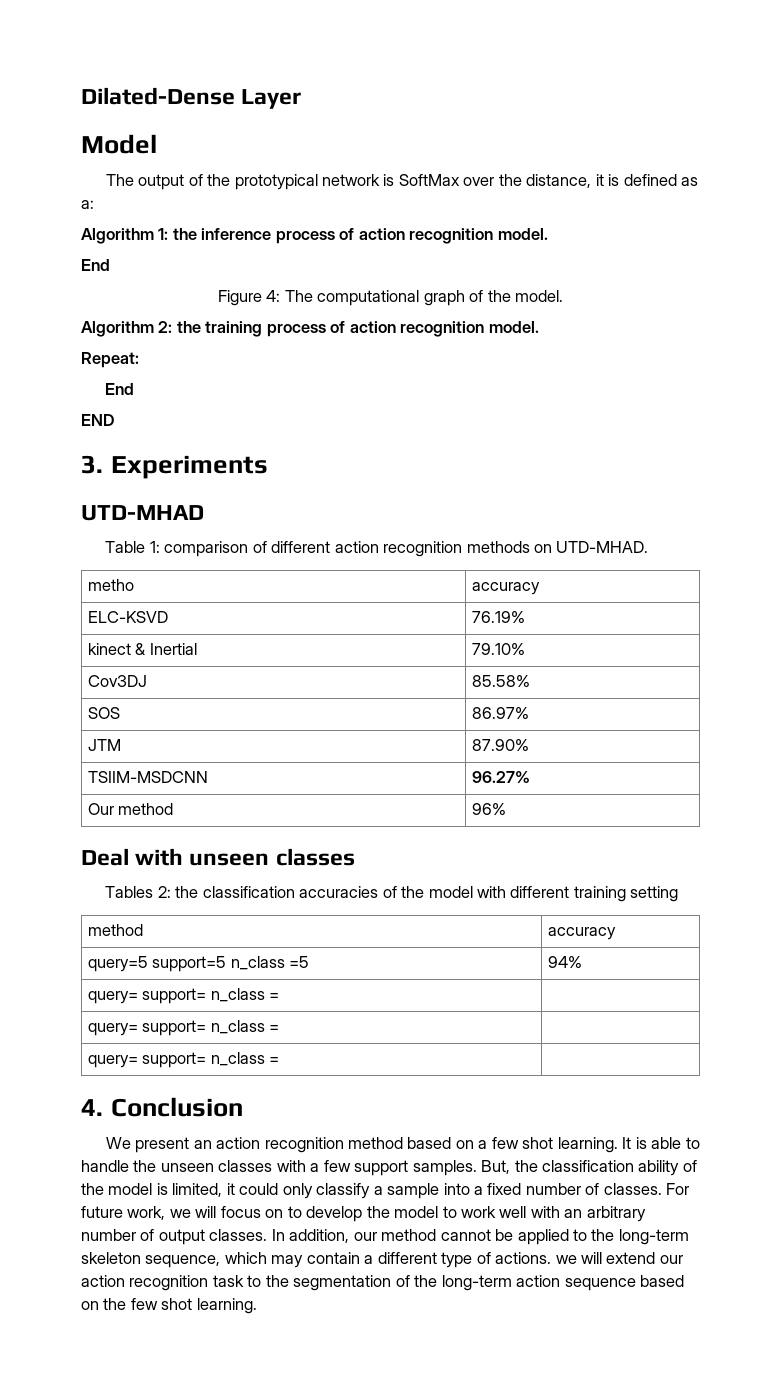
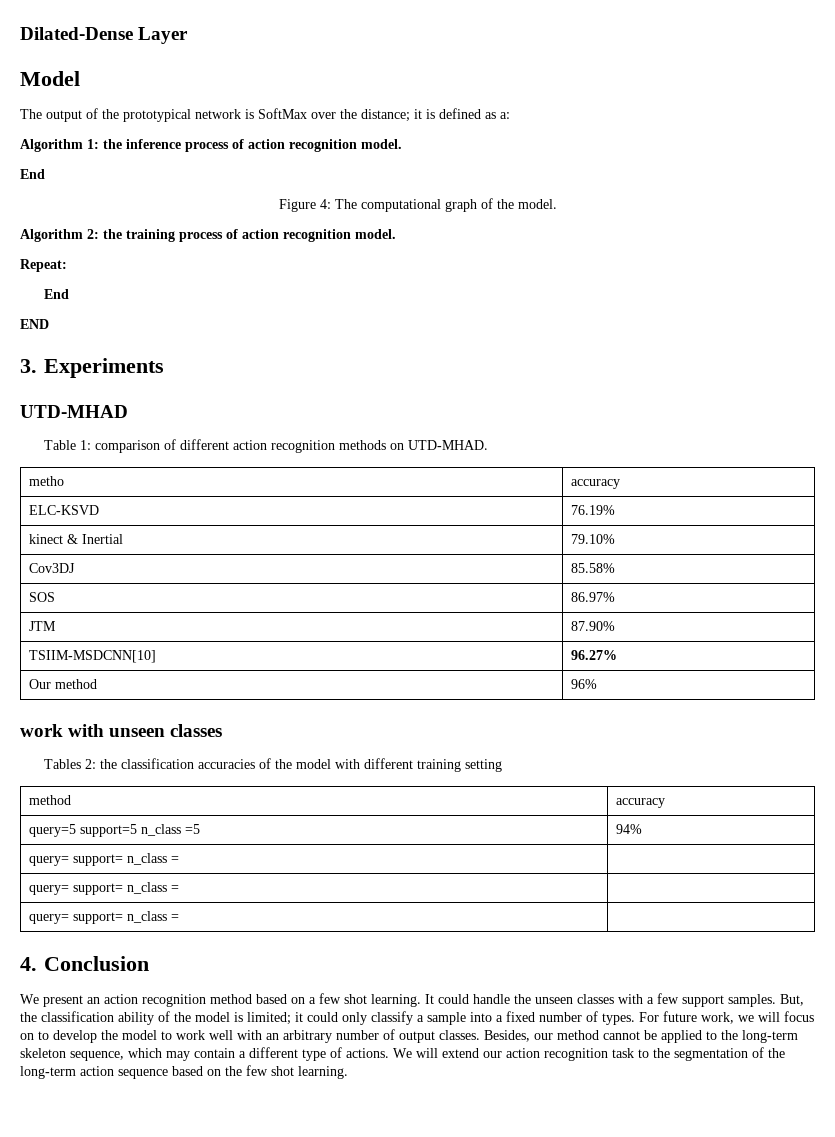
- The output of the prototypical network is SoftMax over the distance, it is defined as a:
+ The output of the prototypical network is SoftMax over the distance; it is defined as a:
- TSIIM-MSDCNN | 96.27%
+ TSIIM-MSDCNN[10] | 96.27%
- Deal with unseen classes
+ work with unseen classes
- It is able to handle the unseen classes with a few support samples.
+ It could handle the unseen classes with a few support samples.
- But, the classification ability of the model is limited, it could only classify a sample into a fixed number of classes.
+ But, the classification ability of the model is limited; it could only classify a sample into a fixed number of types.
- In addition, our method cannot be applied to the long-term skeleton sequence, which may contain a different type of actions. we will extend our action recognition task to the segmentation of the long-term action sequence based on the few shot learning.
+ Besides, our method cannot be applied to the long-term skeleton sequence, which may contain a different type of actions. We will extend our action recognition task to the segmentation of the long-term action sequence based on the few shot learning.

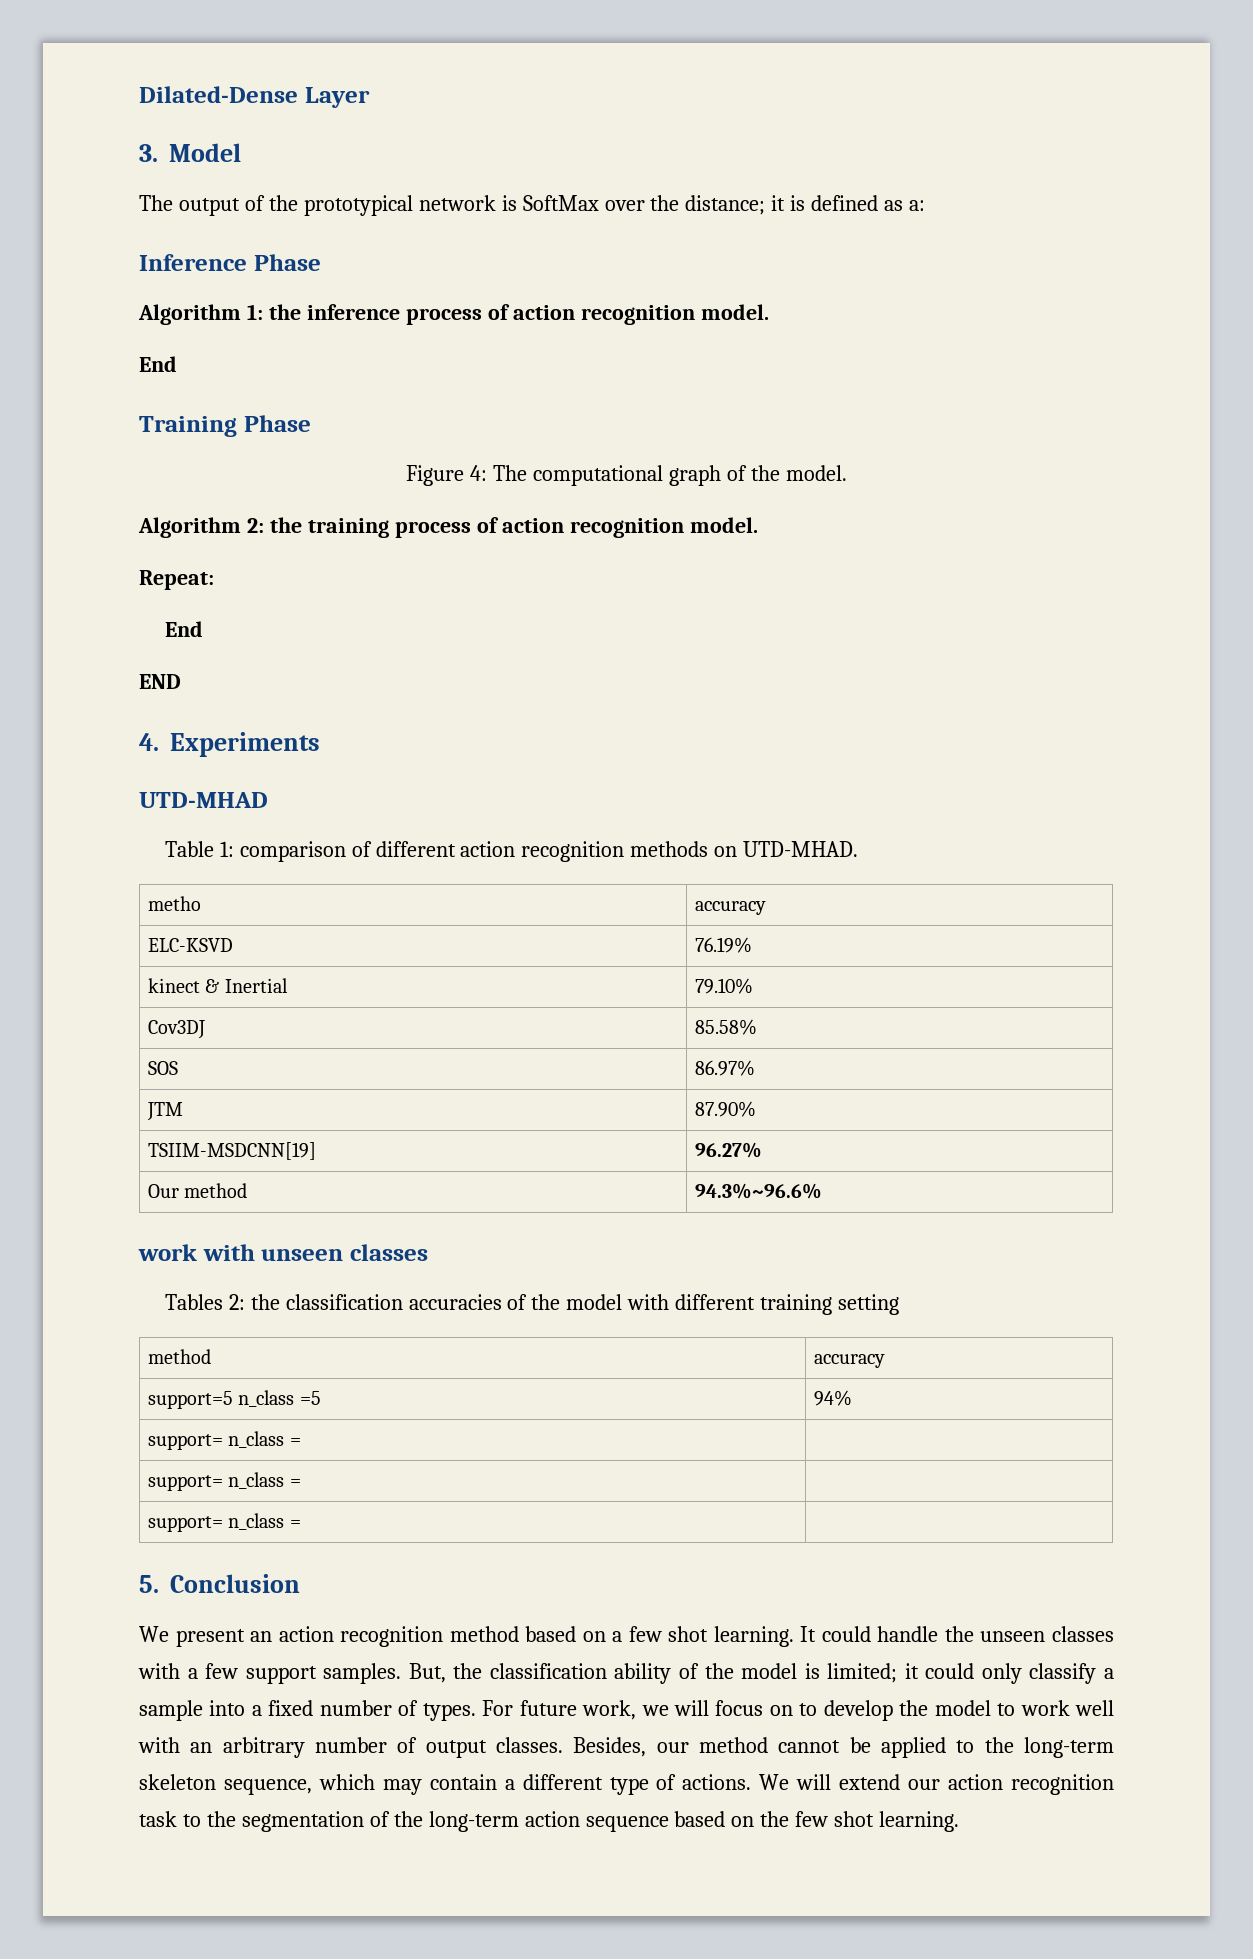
- Model
+ 3. Model
+ Inference Phase
+ Training Phase
- 3. Experiments
+ 4. Experiments
- TSIIM-MSDCNN[10] | 96.27%
+ TSIIM-MSDCNN[19] | 96.27%
- Our method | 96%
+ Our method | 94.3%~96.6%
- query=5 support=5 n_class =5 | 94%
- query= support= n_class = |
- query= support= n_class = |
- query= support= n_class = |
- 4. Conclusion
+ support=5 n_class =5 | 94%
+ support= n_class = |
+ support= n_class = |
+ support= n_class = |
+ 5. Conclusion

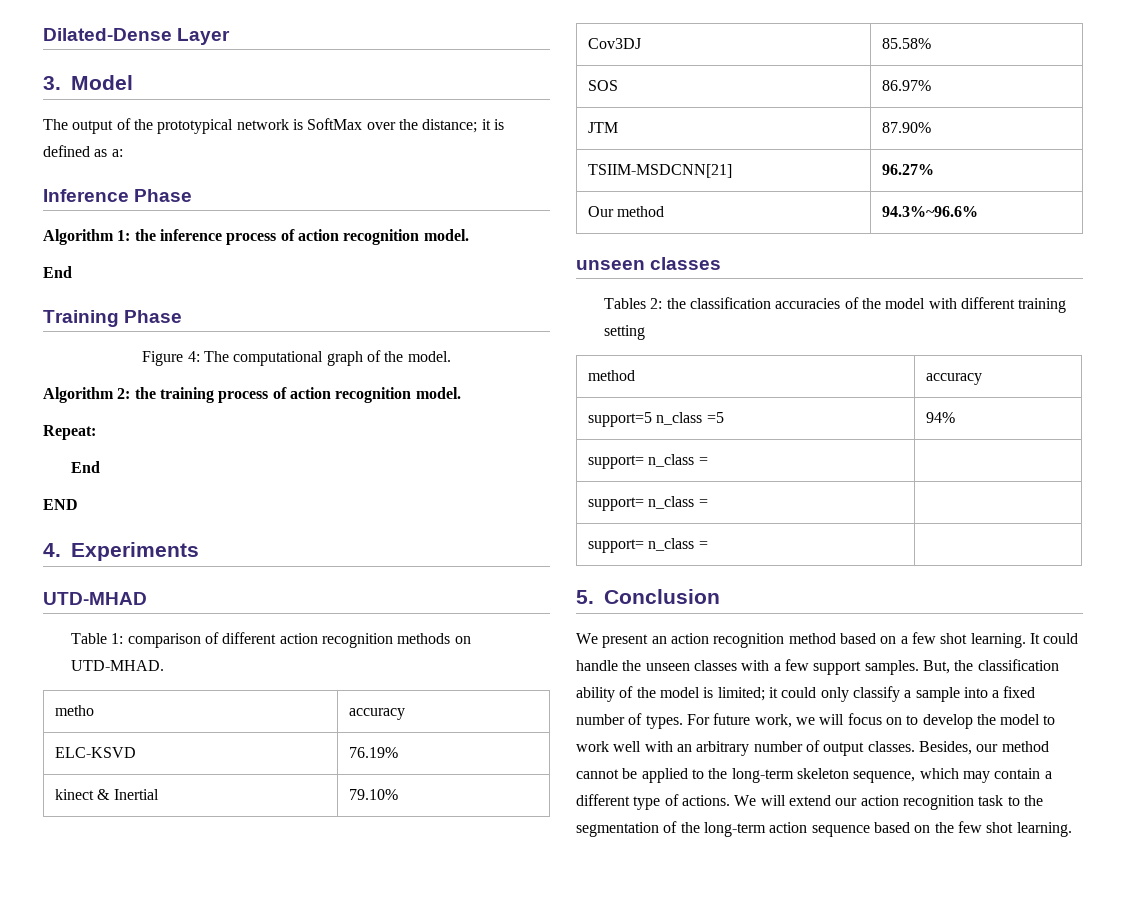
- TSIIM-MSDCNN[19] | 96.27%
+ TSIIM-MSDCNN[21] | 96.27%
  Our method | 94.3%~96.6%
- work with unseen classes
+ unseen classes

